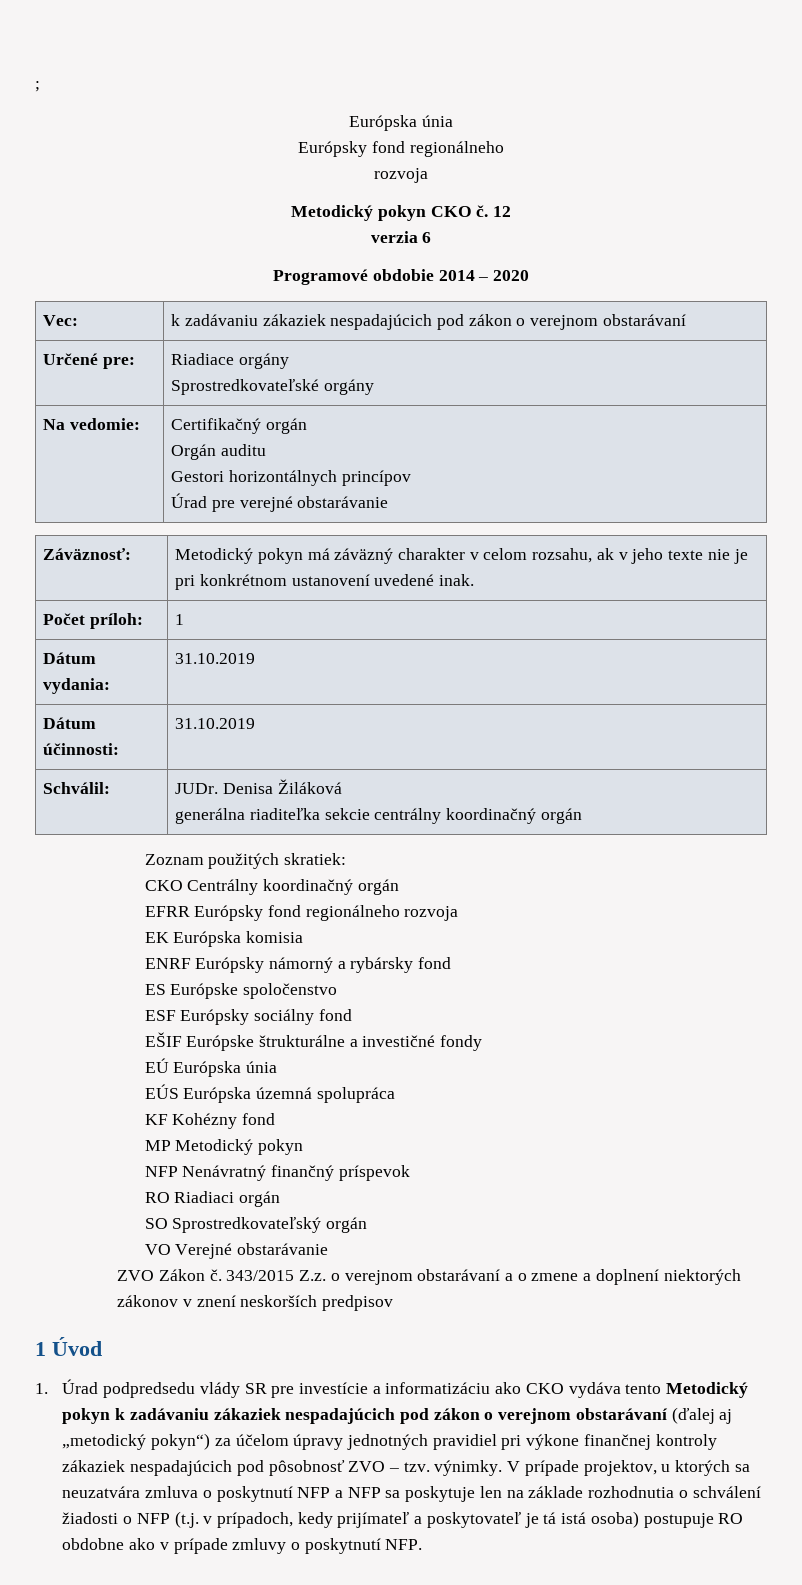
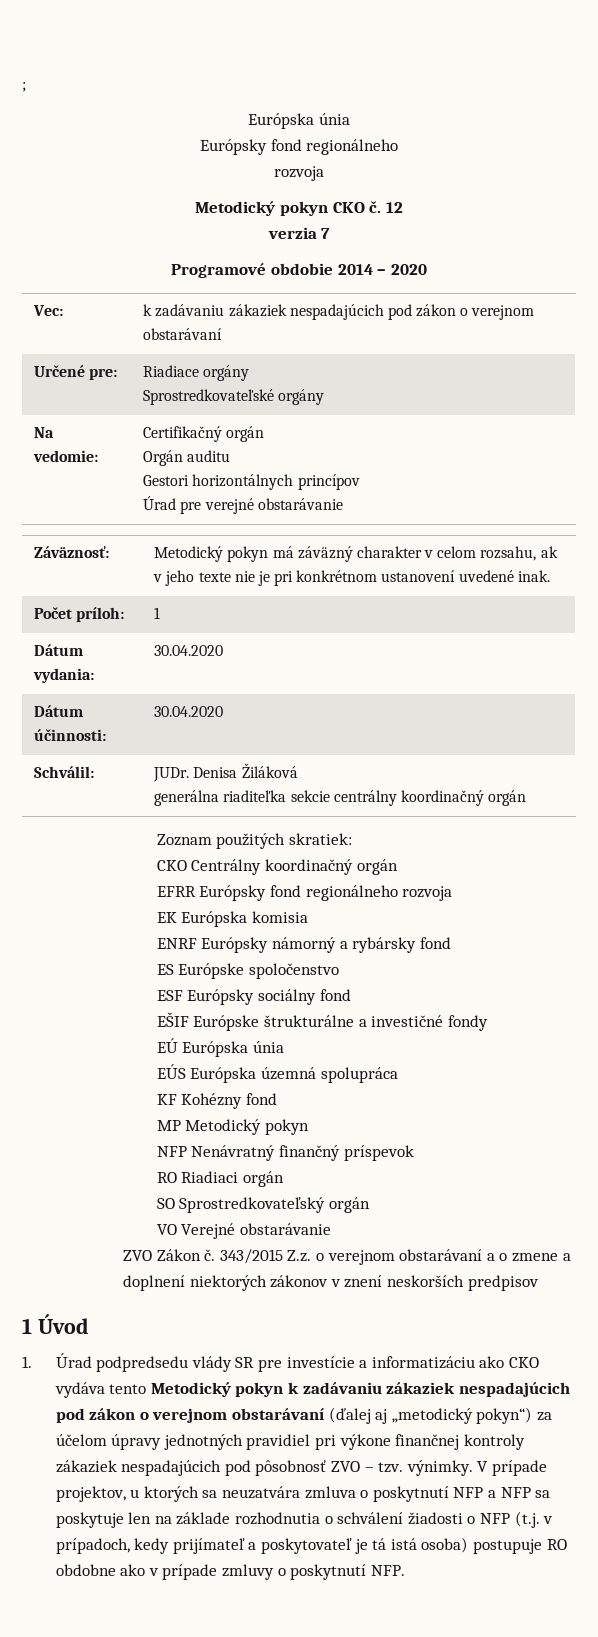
- verzia 6
+ verzia 7
- Dátum vydania: | 31.10.2019
+ Dátum vydania: | 30.04.2020
- Dátum účinnosti: | 31.10.2019
+ Dátum účinnosti: | 30.04.2020

